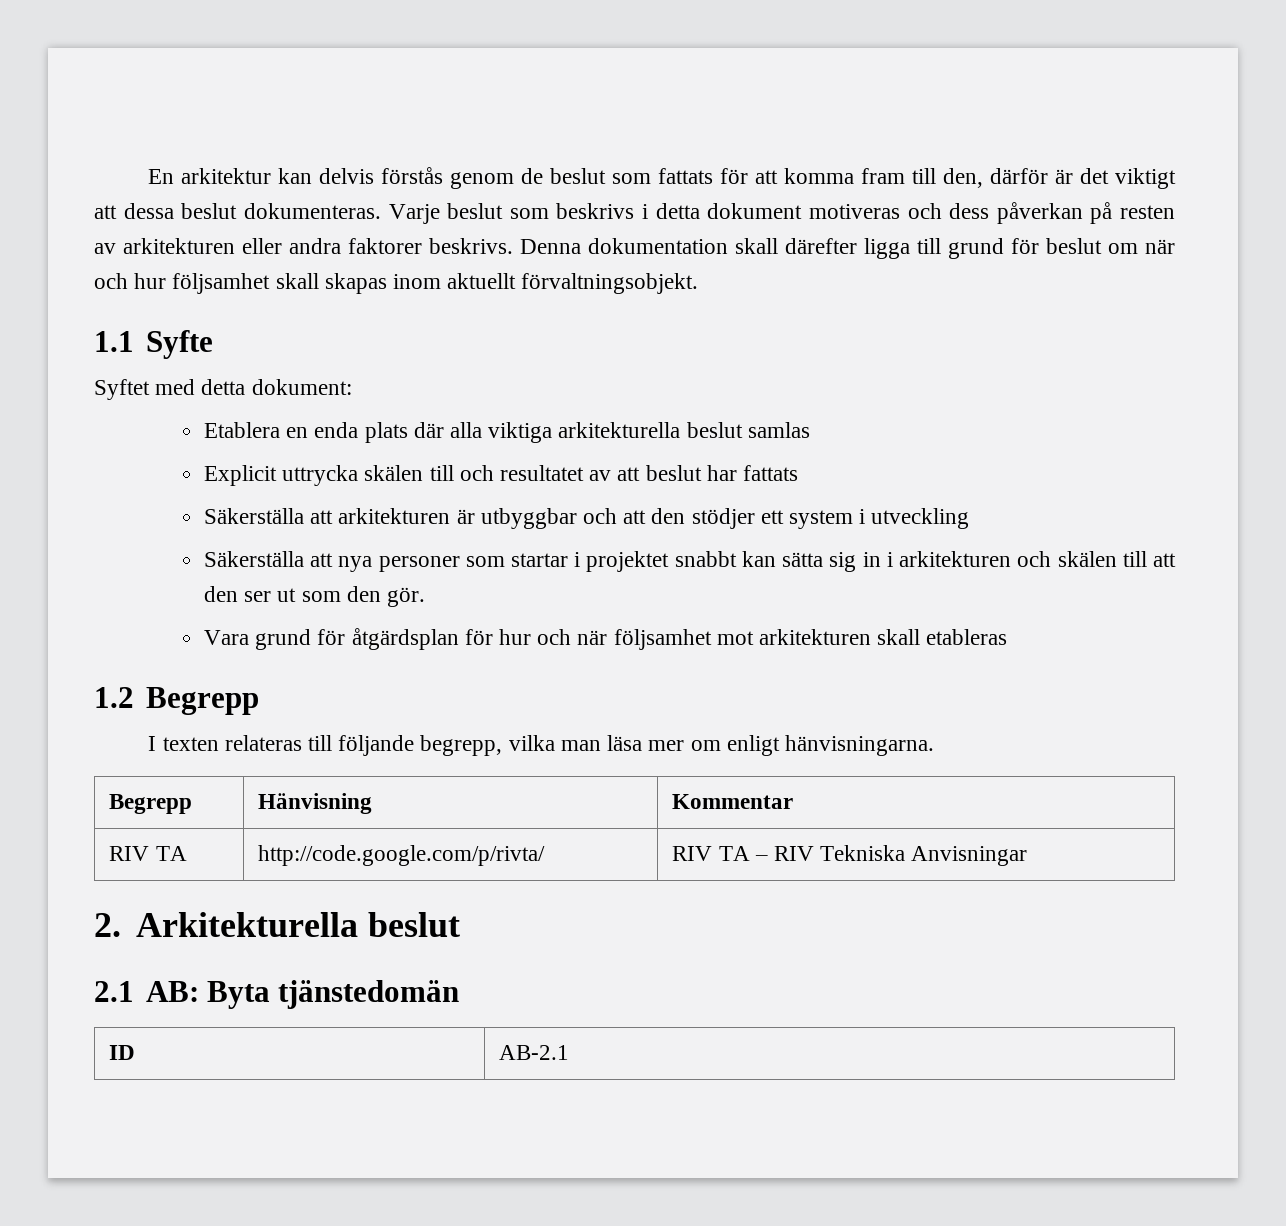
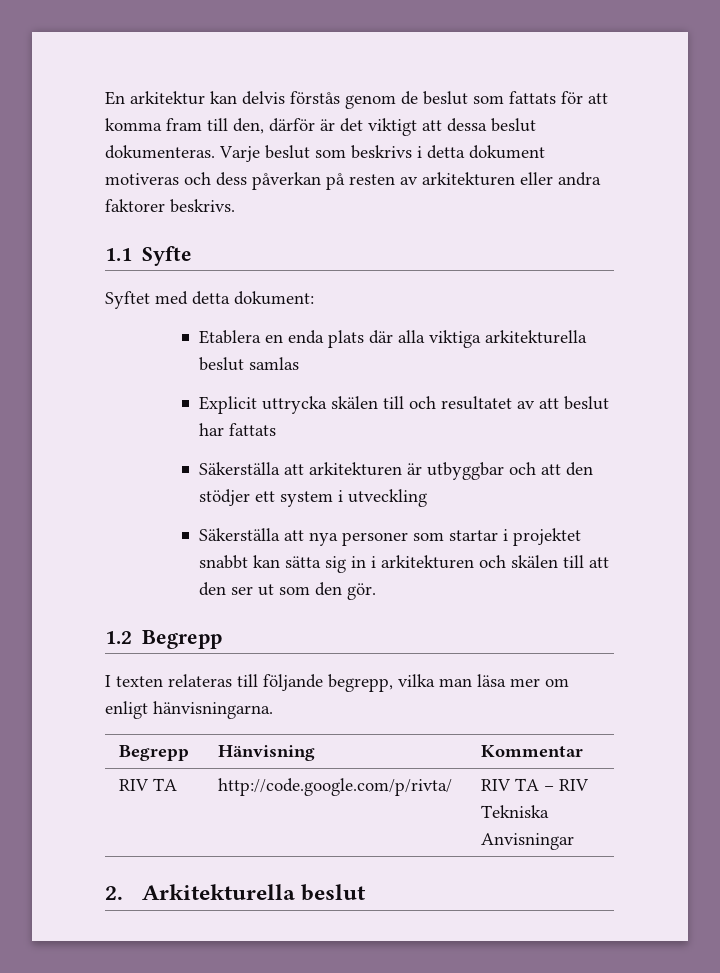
- Denna dokumentation skall därefter ligga till grund för beslut om när och hur följsamhet skall skapas inom aktuellt förvaltningsobjekt.
- Vara grund för åtgärdsplan för hur och när följsamhet mot arkitekturen skall etableras
- 2.1 AB: Byta tjänstedomän
- ID | AB-2.1

